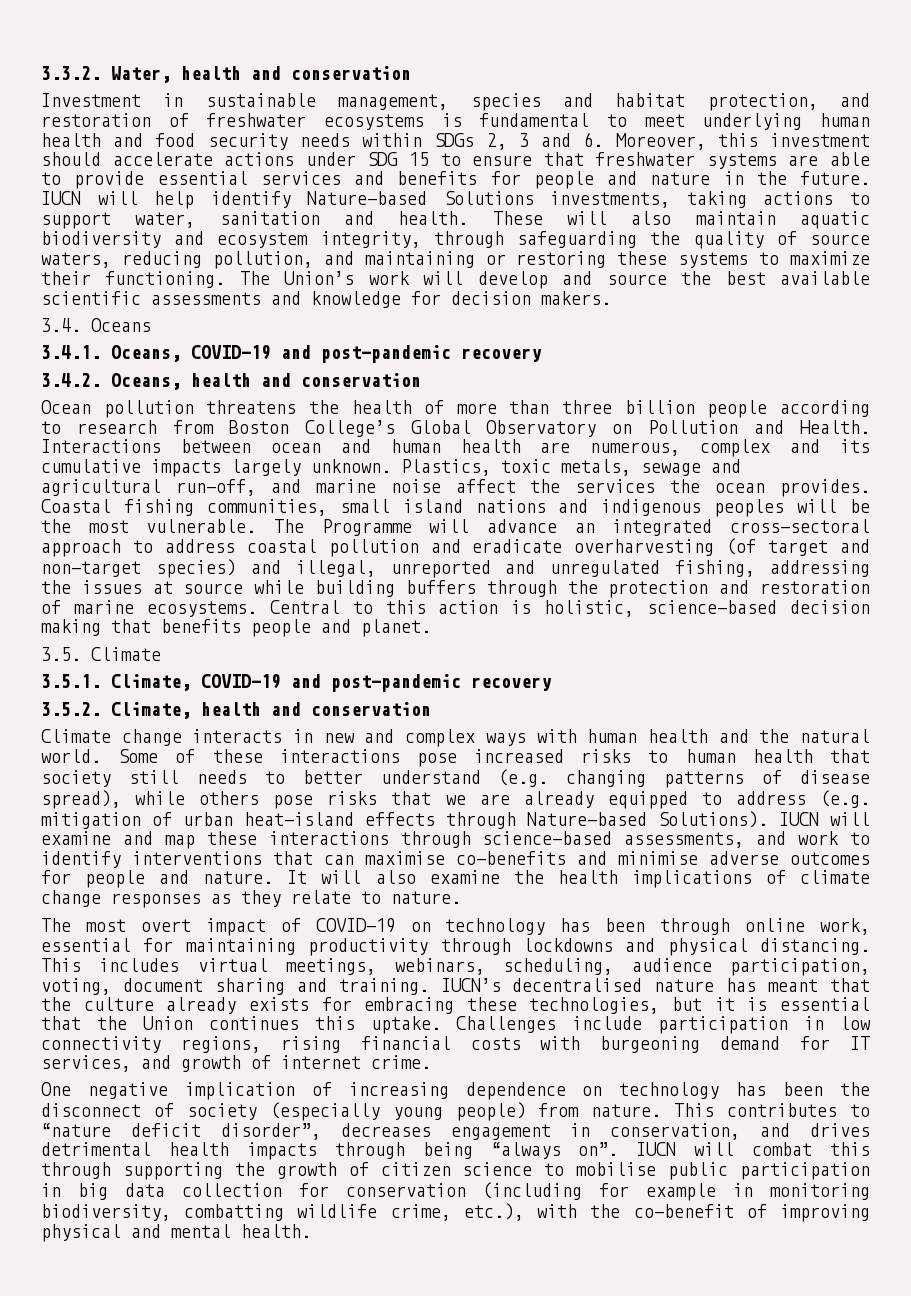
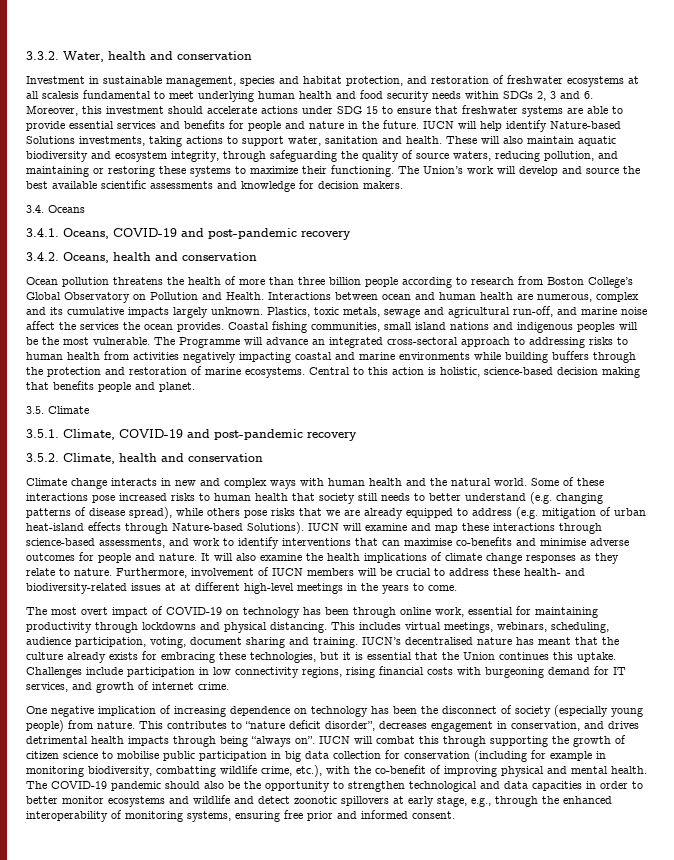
- Investment in sustainable management, species and habitat protection, and restoration of freshwater ecosystems is fundamental to meet underlying human health and food security needs within SDGs 2, 3 and 6. Moreover, this investment should accelerate actions under SDG 15 to ensure that freshwater systems are able to provide essential services and benefits for people and nature in the future.
+ Investment in sustainable management, species and habitat protection, and restoration of freshwater ecosystems at all scalesis fundamental to meet underlying human health and food security needs within SDGs 2, 3 and 6. Moreover, this investment should accelerate actions under SDG 15 to ensure that freshwater systems are able to provide essential services and benefits for people and nature in the future.
- The Programme will advance an integrated cross-sectoral approach to address coastal pollution and eradicate overharvesting (of target and non-target species) and illegal, unreported and unregulated fishing, addressing the issues at source while building buffers through the protection and restoration of marine ecosystems.
+ The Programme will advance an integrated cross-sectoral approach to addressing risks to human health from activities negatively impacting coastal and marine environments while building buffers through the protection and restoration of marine ecosystems.
+ Furthermore, involvement of IUCN members will be crucial to address these health- and biodiversity-related issues at at different high-level meetings in the years to come.
+ The COVID-19 pandemic should also be the opportunity to strengthen technological and data capacities in order to better monitor ecosystems and wildlife and detect zoonotic spillovers at early stage, e.g., through the enhanced interoperability of monitoring systems, ensuring free prior and informed consent.

